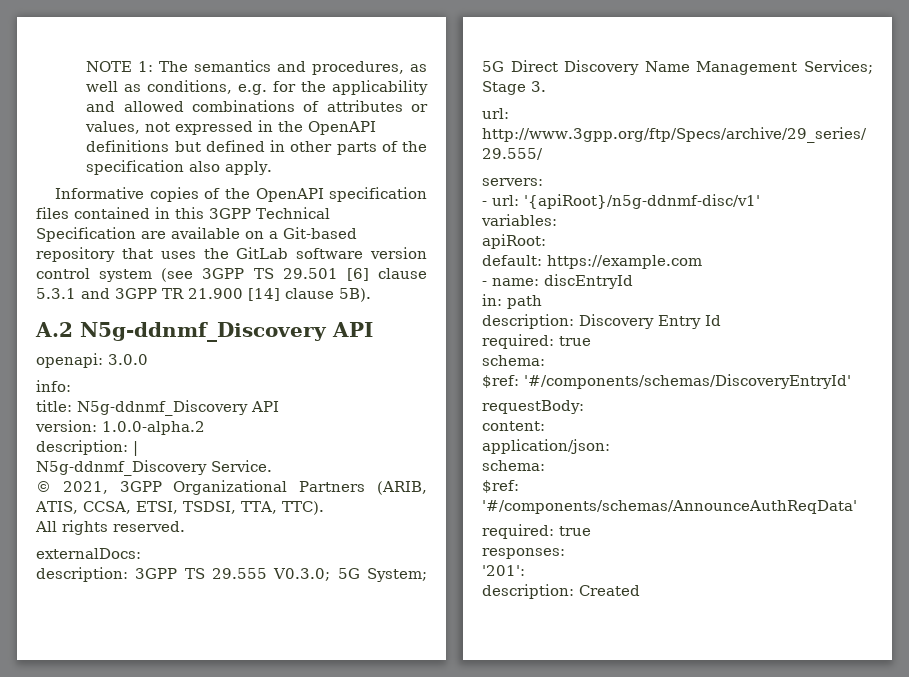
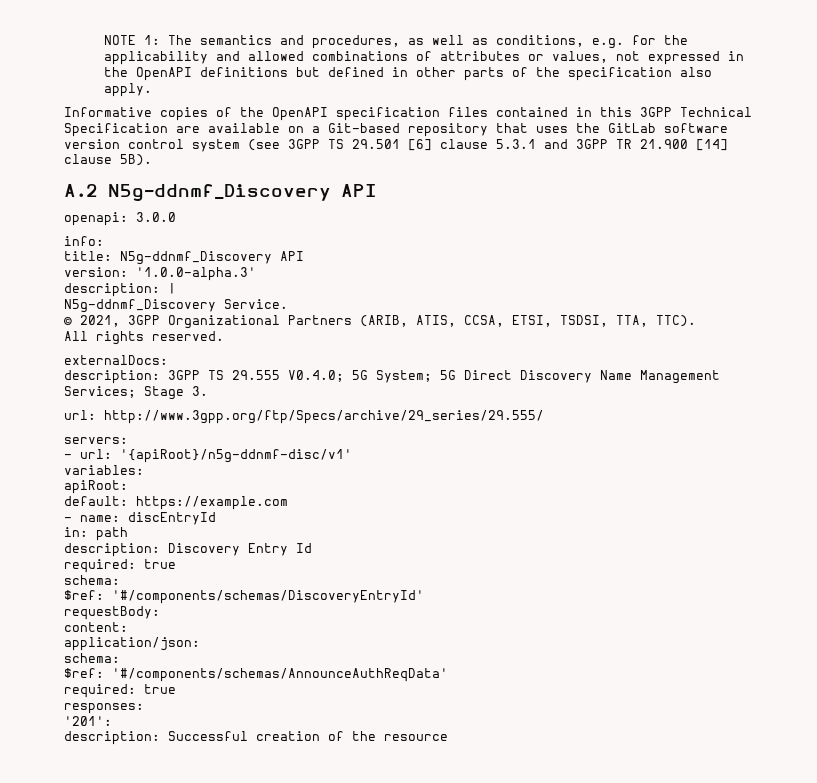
- version: 1.0.0-alpha.2
+ version: '1.0.0-alpha.3'
- description: 3GPP TS 29.555 V0.3.0; 5G System; 5G Direct Discovery Name Management Services; Stage 3.
+ description: 3GPP TS 29.555 V0.4.0; 5G System; 5G Direct Discovery Name Management Services; Stage 3.
- description: Created
+ description: Successful creation of the resource

